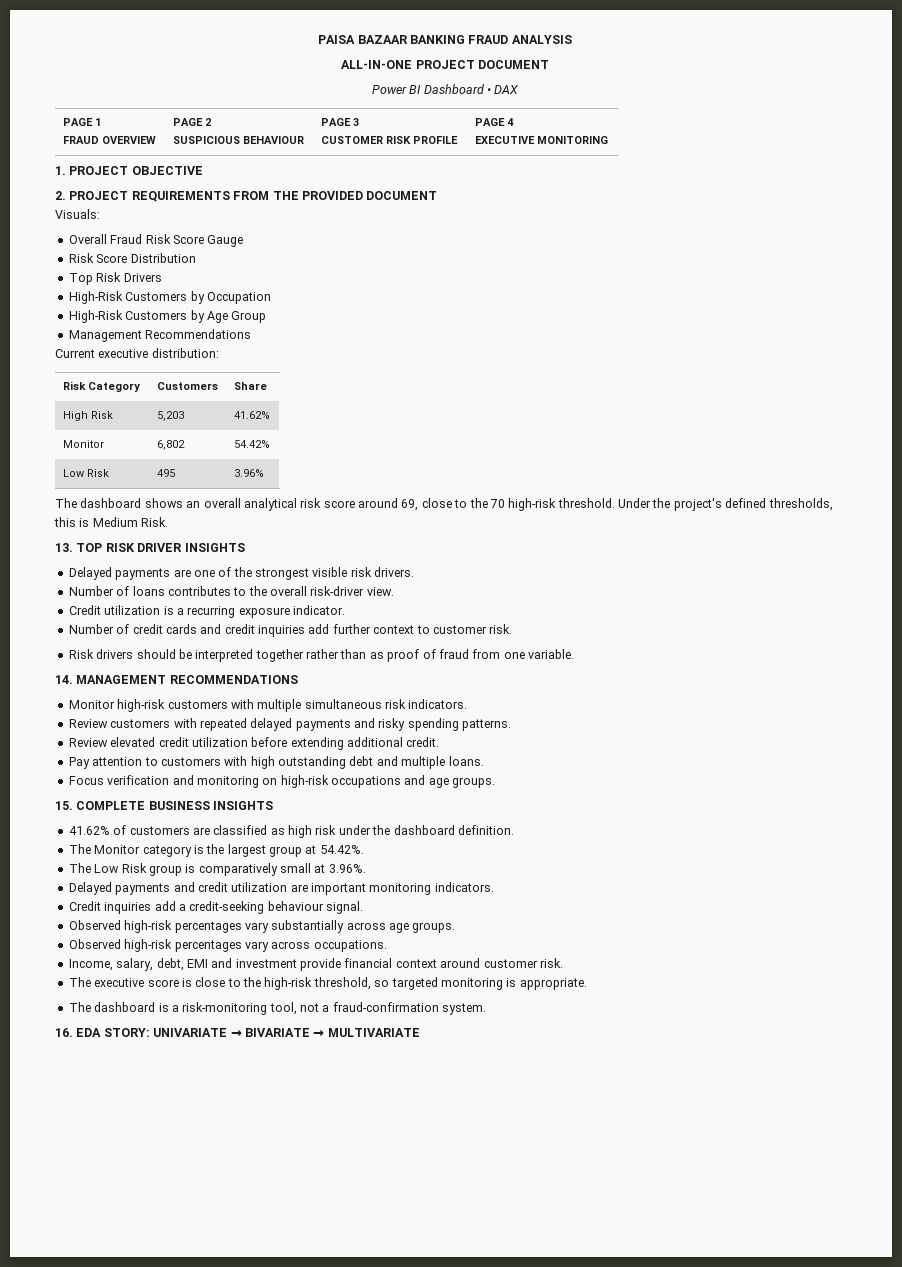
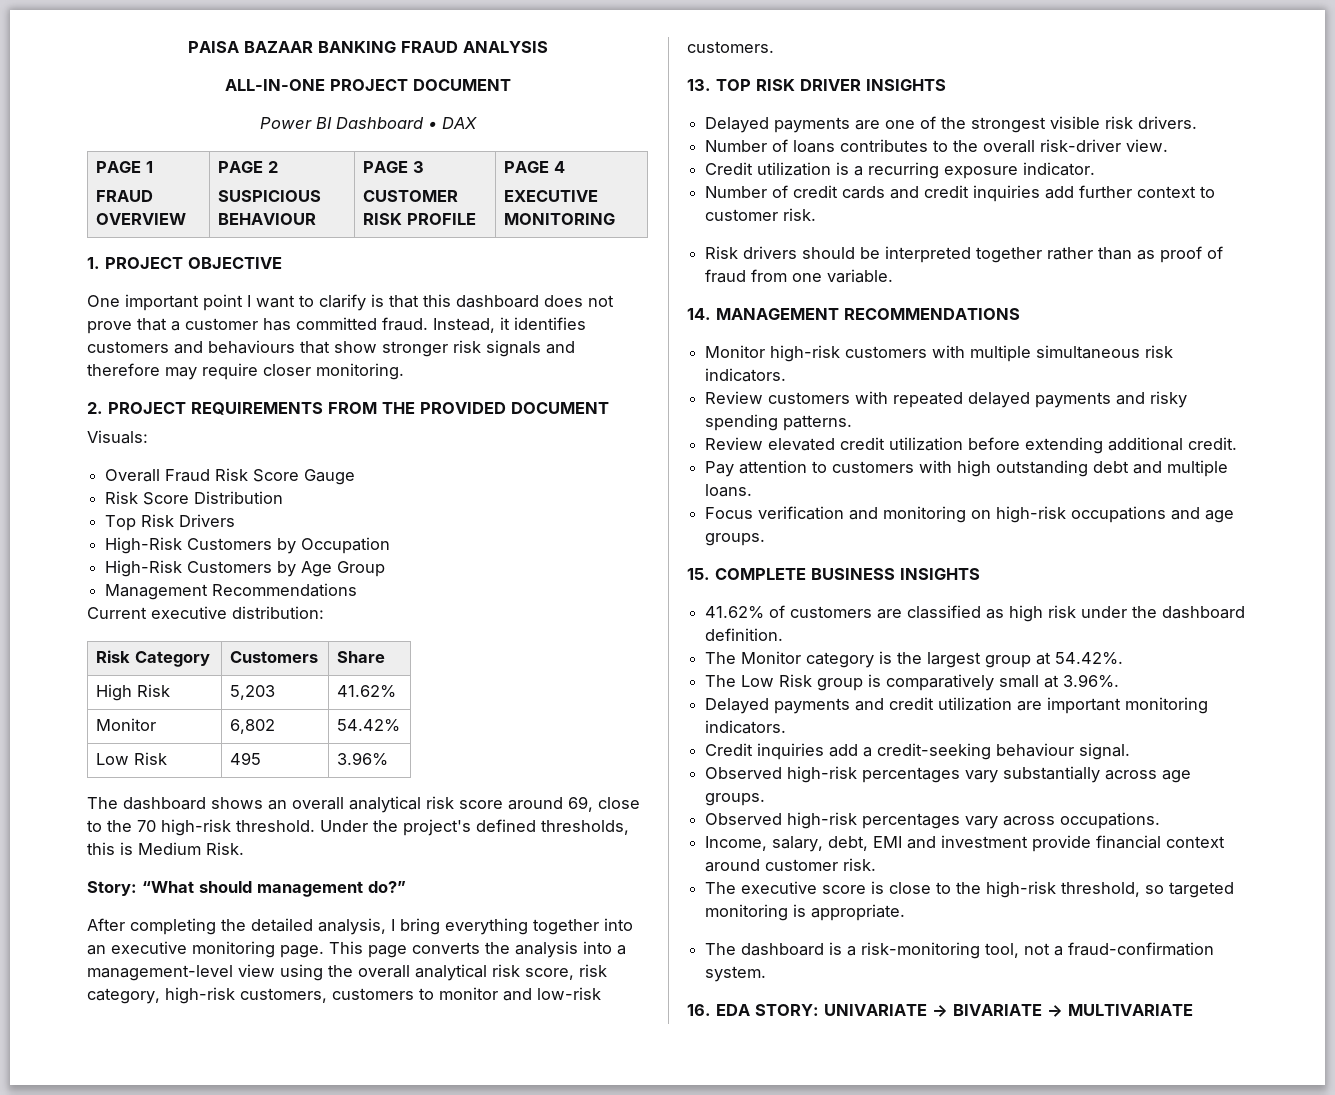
+ One important point I want to clarify is that this dashboard does not prove that a customer has committed fraud. Instead, it identifies customers and behaviours that show stronger risk signals and therefore may require closer monitoring.
+ Story: “What should management do?”
+ After completing the detailed analysis, I bring everything together into an executive monitoring page. This page converts the analysis into a management-level view using the overall analytical risk score, risk category, high-risk customers, customers to monitor and low-risk customers.

